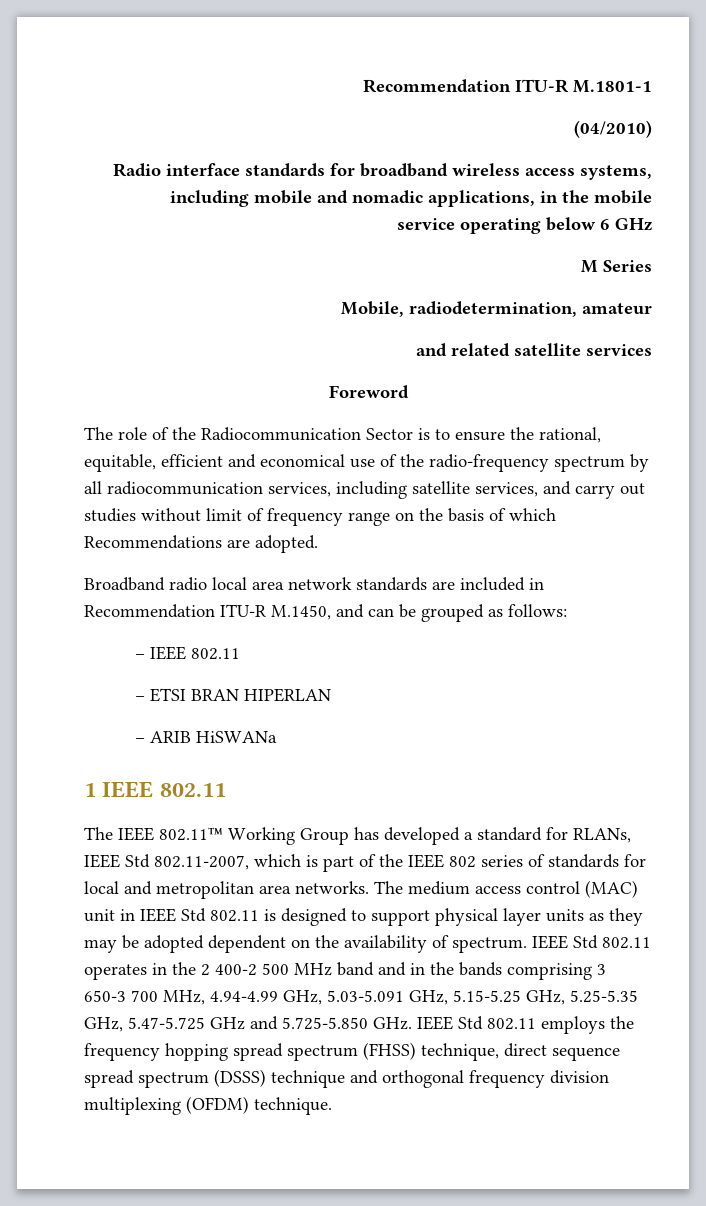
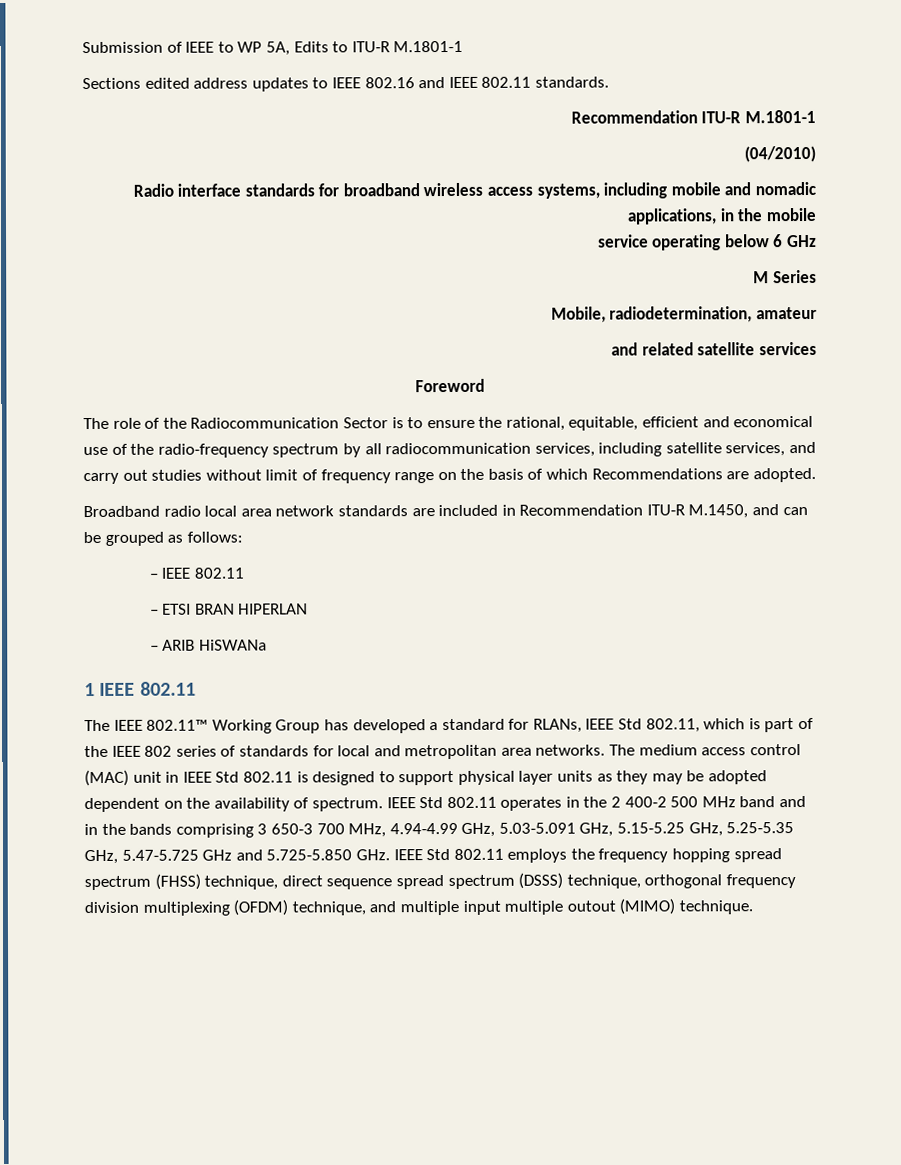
+ Submission of IEEE to WP 5A, Edits to ITU-R M.1801-1
+ Sections edited address updates to IEEE 802.16 and IEEE 802.11 standards.
- The IEEE 802.11™ Working Group has developed a standard for RLANs, IEEE Std 802.11-2007, which is part of the IEEE 802 series of standards for local and metropolitan area networks.
+ The IEEE 802.11™ Working Group has developed a standard for RLANs, IEEE Std 802.11, which is part of the IEEE 802 series of standards for local and metropolitan area networks.
- IEEE Std 802.11 operates in the 2 400-2 500 MHz band and in the bands comprising 3 650-3 700 MHz, 4.94-4.99 GHz, 5.03-5.091 GHz, 5.15-5.25 GHz, 5.25-5.35 GHz, 5.47-5.725 GHz and 5.725-5.850 GHz. IEEE Std 802.11 employs the frequency hopping spread spectrum (FHSS) technique, direct sequence spread spectrum (DSSS) technique and orthogonal frequency division multiplexing (OFDM) technique.
+ IEEE Std 802.11 operates in the 2 400-2 500 MHz band and in the bands comprising 3 650-3 700 MHz, 4.94-4.99 GHz, 5.03-5.091 GHz, 5.15-5.25 GHz, 5.25-5.35 GHz, 5.47-5.725 GHz and 5.725-5.850 GHz. IEEE Std 802.11 employs the frequency hopping spread spectrum (FHSS) technique, direct sequence spread spectrum (DSSS) technique, orthogonal frequency division multiplexing (OFDM) technique, and multiple input multiple outout (MIMO) technique.

